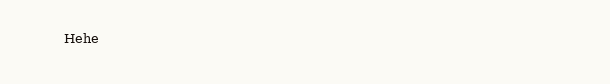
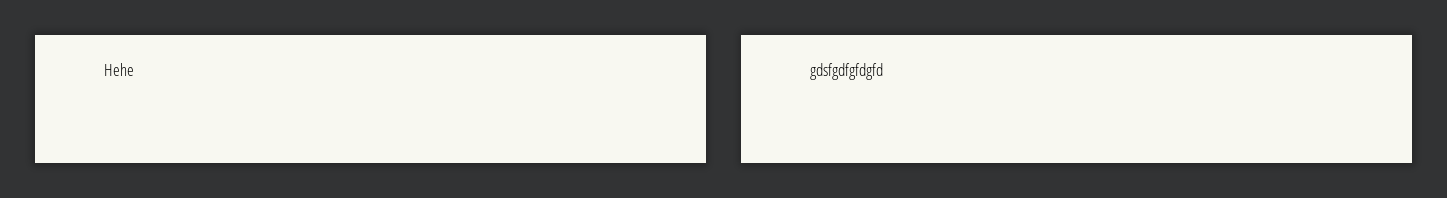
+ gdsfgdfgfdgfd

